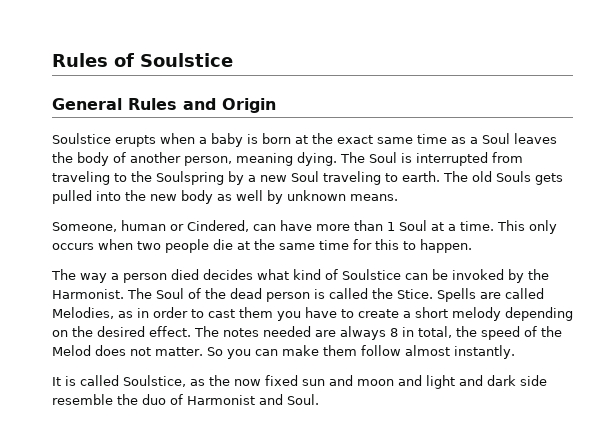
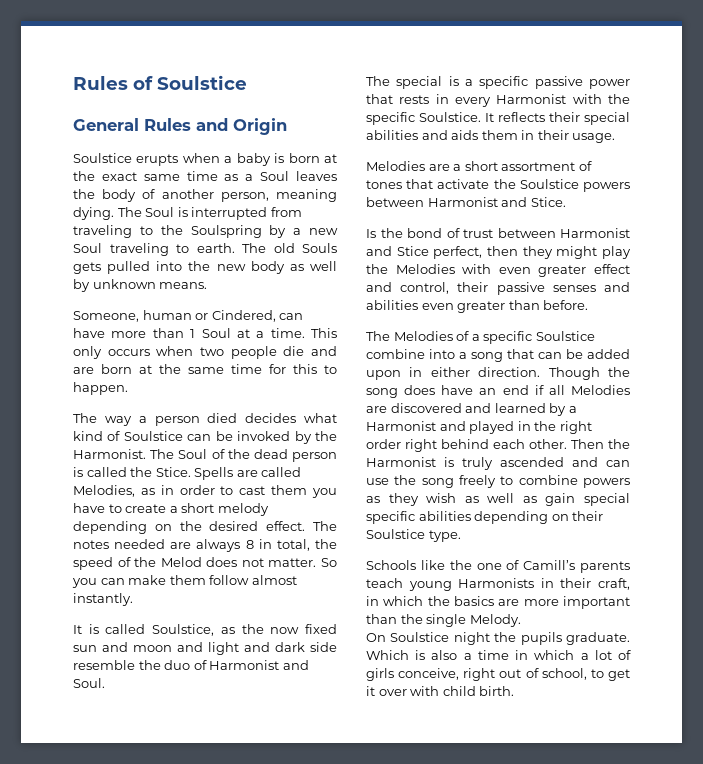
- This only occurs when two people die at the same time for this to happen.
+ This only occurs when two people die and are born at the same time for this to happen.
+ The special is a specific passive power that rests in every Harmonist with the specific Soulstice. It reflects their special abilities and aids them in their usage.
+ Melodies are a short assortment of tones that activate the Soulstice powers between Harmonist and Stice.
+ Is the bond of trust between Harmonist and Stice perfect, then they might play the Melodies with even greater effect and control, their passive senses and abilities even greater than before.
+ The Melodies of a specific Soulstice combine into a song that can be added upon in either direction. Though the song does have an end if all Melodies are discovered and learned by a Harmonist and played in the right order right behind each other. Then the Harmonist is truly ascended and can use the song freely to combine powers as they wish as well as gain special specific abilities depending on their Soulstice type.
+ Schools like the one of Camill’s parents teach young Harmonists in their craft, in which the basics are more important than the single Melody.
+ On Soulstice night the pupils graduate. Which is also a time in which a lot of girls conceive, right out of school, to get it over with child birth.

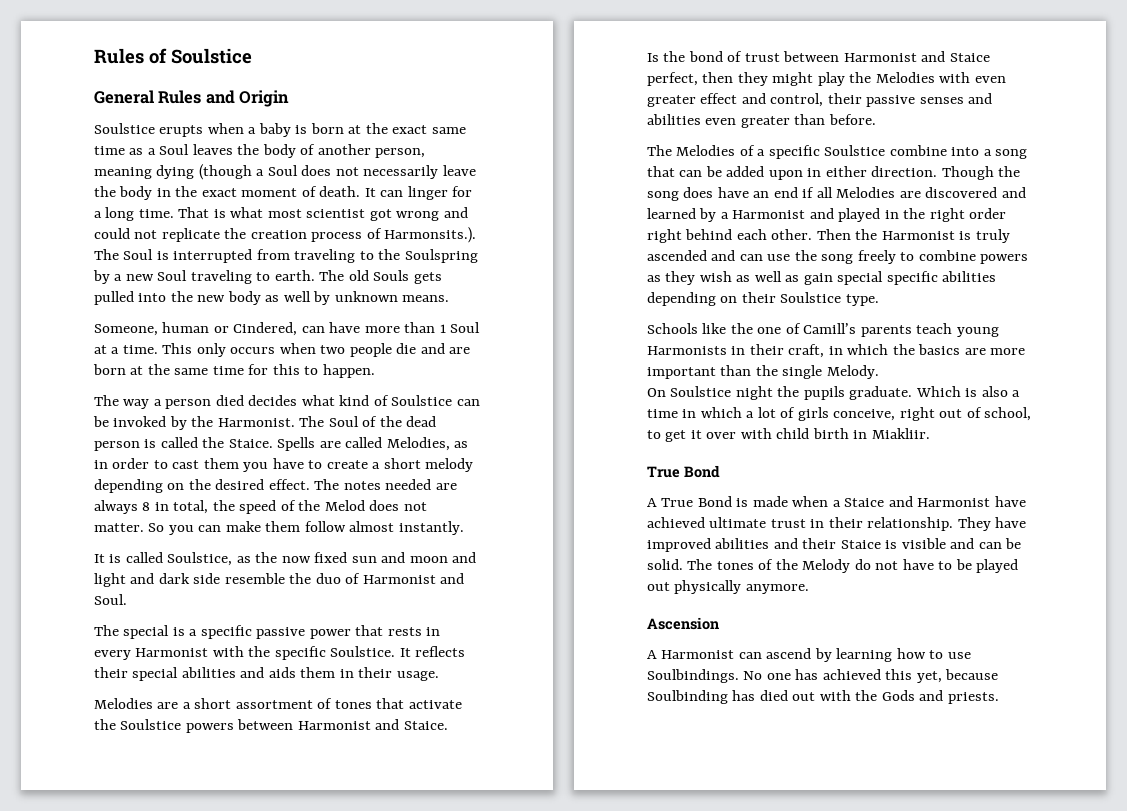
- Soulstice erupts when a baby is born at the exact same time as a Soul leaves the body of another person, meaning dying. The Soul is interrupted from traveling to the Soulspring by a new Soul traveling to earth.
+ Soulstice erupts when a baby is born at the exact same time as a Soul leaves the body of another person, meaning dying (though a Soul does not necessarily leave the body in the exact moment of death. It can linger for a long time. That is what most scientist got wrong and could not replicate the creation process of Harmonsits.). The Soul is interrupted from traveling to the Soulspring by a new Soul traveling to earth.
- The Soul of the dead person is called the Stice.
+ The Soul of the dead person is called the Staice.
- Melodies are a short assortment of tones that activate the Soulstice powers between Harmonist and Stice.
+ Melodies are a short assortment of tones that activate the Soulstice powers between Harmonist and Staice.
- Is the bond of trust between Harmonist and Stice perfect, then they might play the Melodies with even greater effect and control, their passive senses and abilities even greater than before.
+ Is the bond of trust between Harmonist and Staice perfect, then they might play the Melodies with even greater effect and control, their passive senses and abilities even greater than before.
- Which is also a time in which a lot of girls conceive, right out of school, to get it over with child birth.
+ Which is also a time in which a lot of girls conceive, right out of school, to get it over with child birth in Miakliir.
+ True Bond
+ A True Bond is made when a Staice and Harmonist have achieved ultimate trust in their relationship. They have improved abilities and their Staice is visible and can be solid. The tones of the Melody do not have to be played out physically anymore.
+ Ascension
+ A Harmonist can ascend by learning how to use Soulbindings. No one has achieved this yet, because Soulbinding has died out with the Gods and priests.

